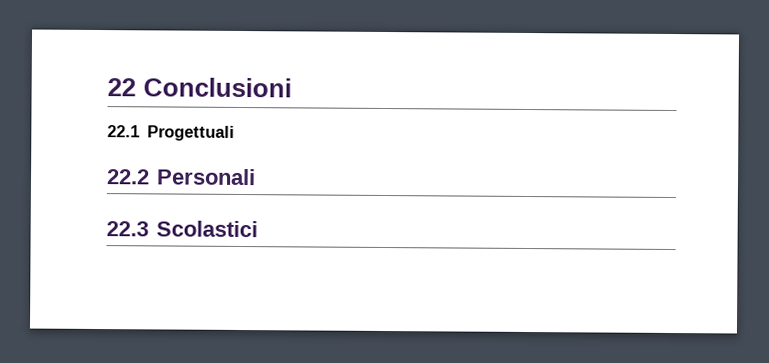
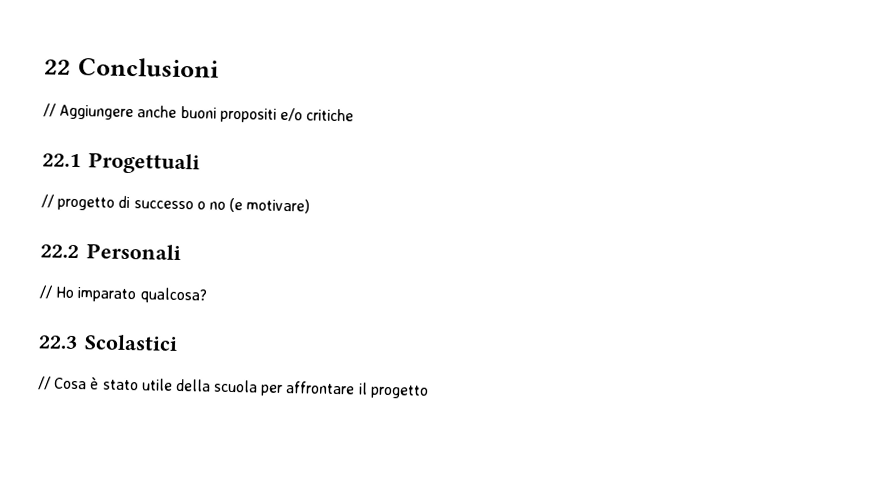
+ // Aggiungere anche buoni propositi e/o critiche
  22.1 Progettuali
+ // progetto di successo o no (e motivare)
  22.2 Personali
+ // Ho imparato qualcosa?
  22.3 Scolastici
+ // Cosa è stato utile della scuola per affrontare il progetto

